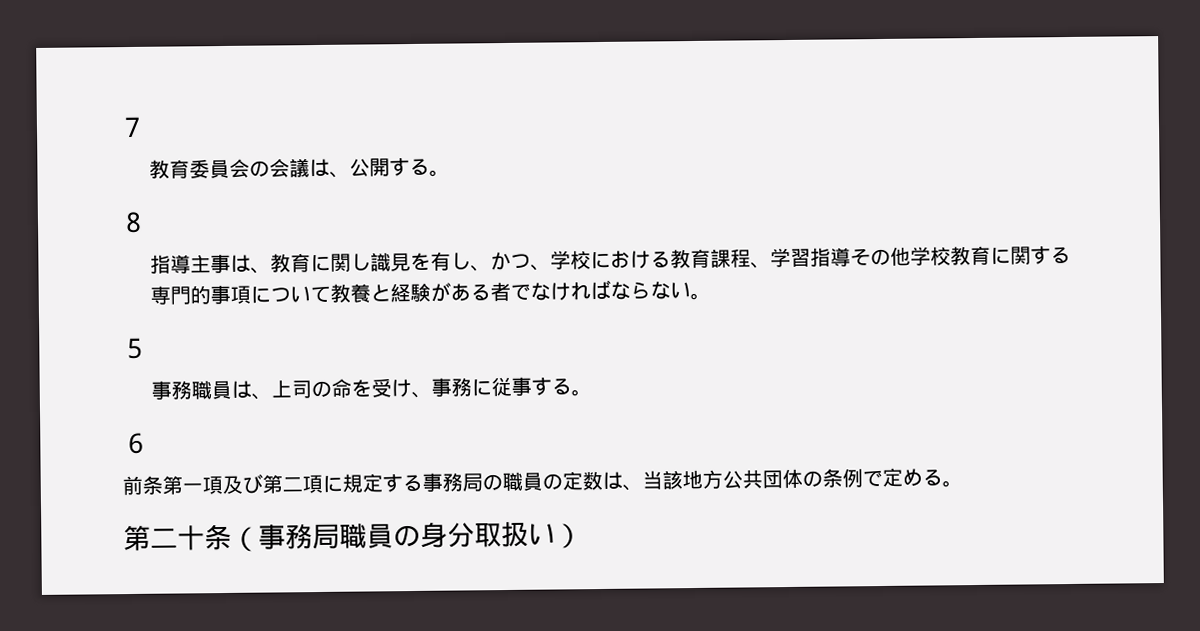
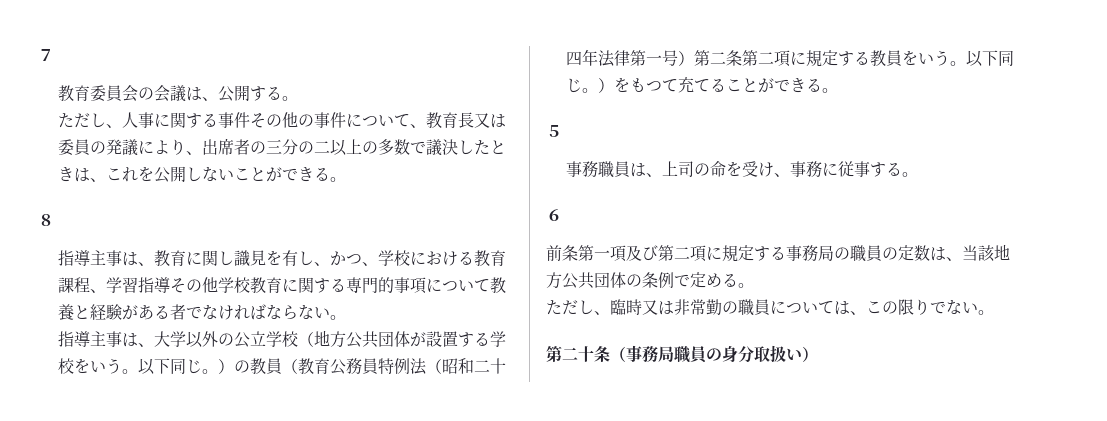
+ ただし、人事に関する事件その他の事件について、教育長又は委員の発議により、出席者の三分の二以上の多数で議決したときは、これを公開しないことができる。
+ 指導主事は、大学以外の公立学校（地方公共団体が設置する学校をいう。以下同じ。）の教員（教育公務員特例法（昭和二十四年法律第一号）第二条第二項に規定する教員をいう。以下同じ。）をもつて充てることができる。
+ ただし、臨時又は非常勤の職員については、この限りでない。

